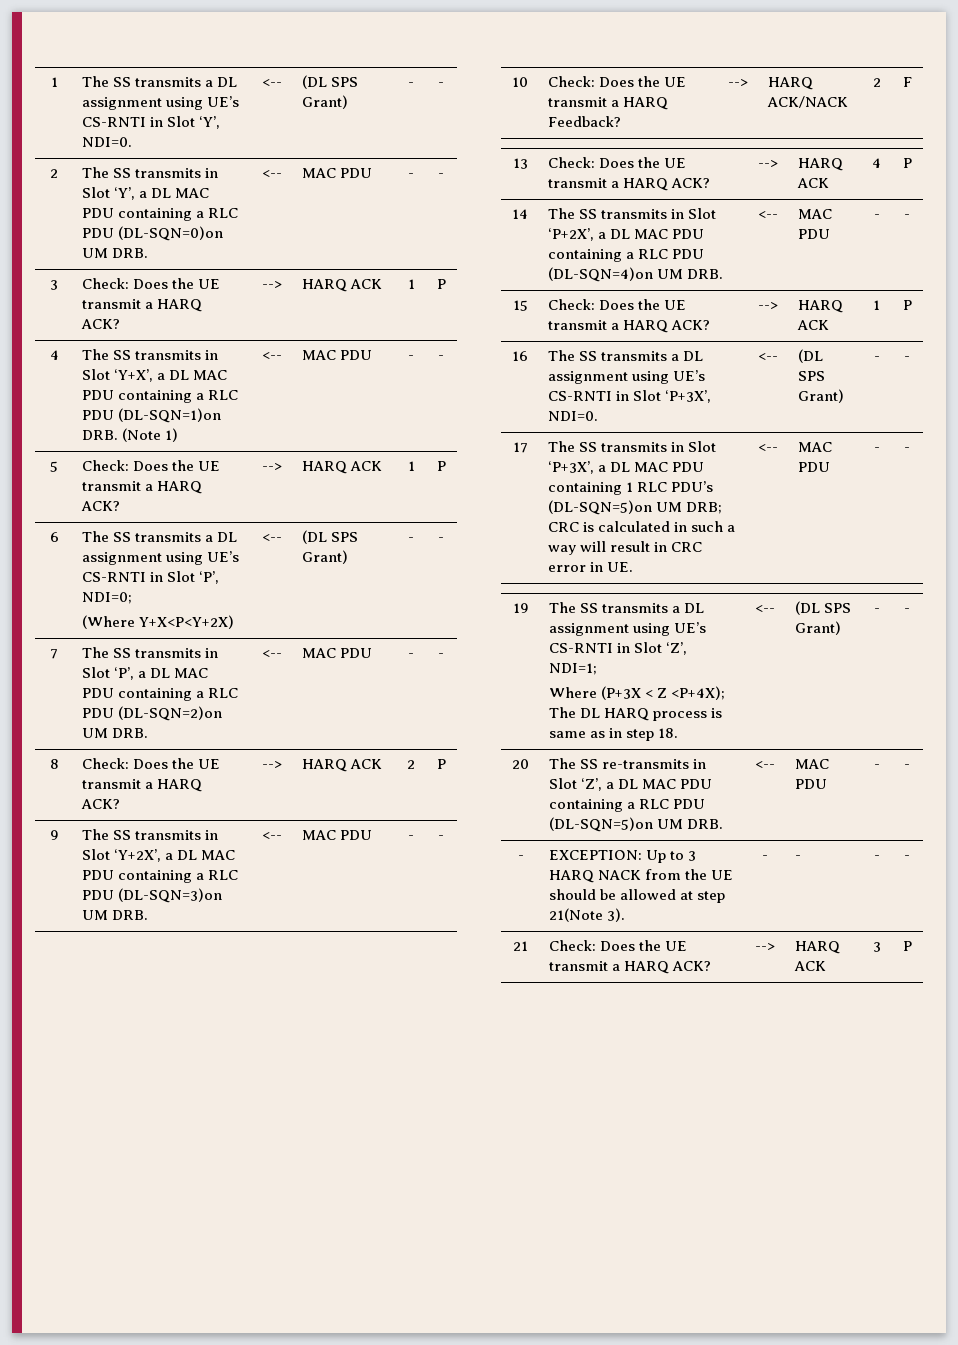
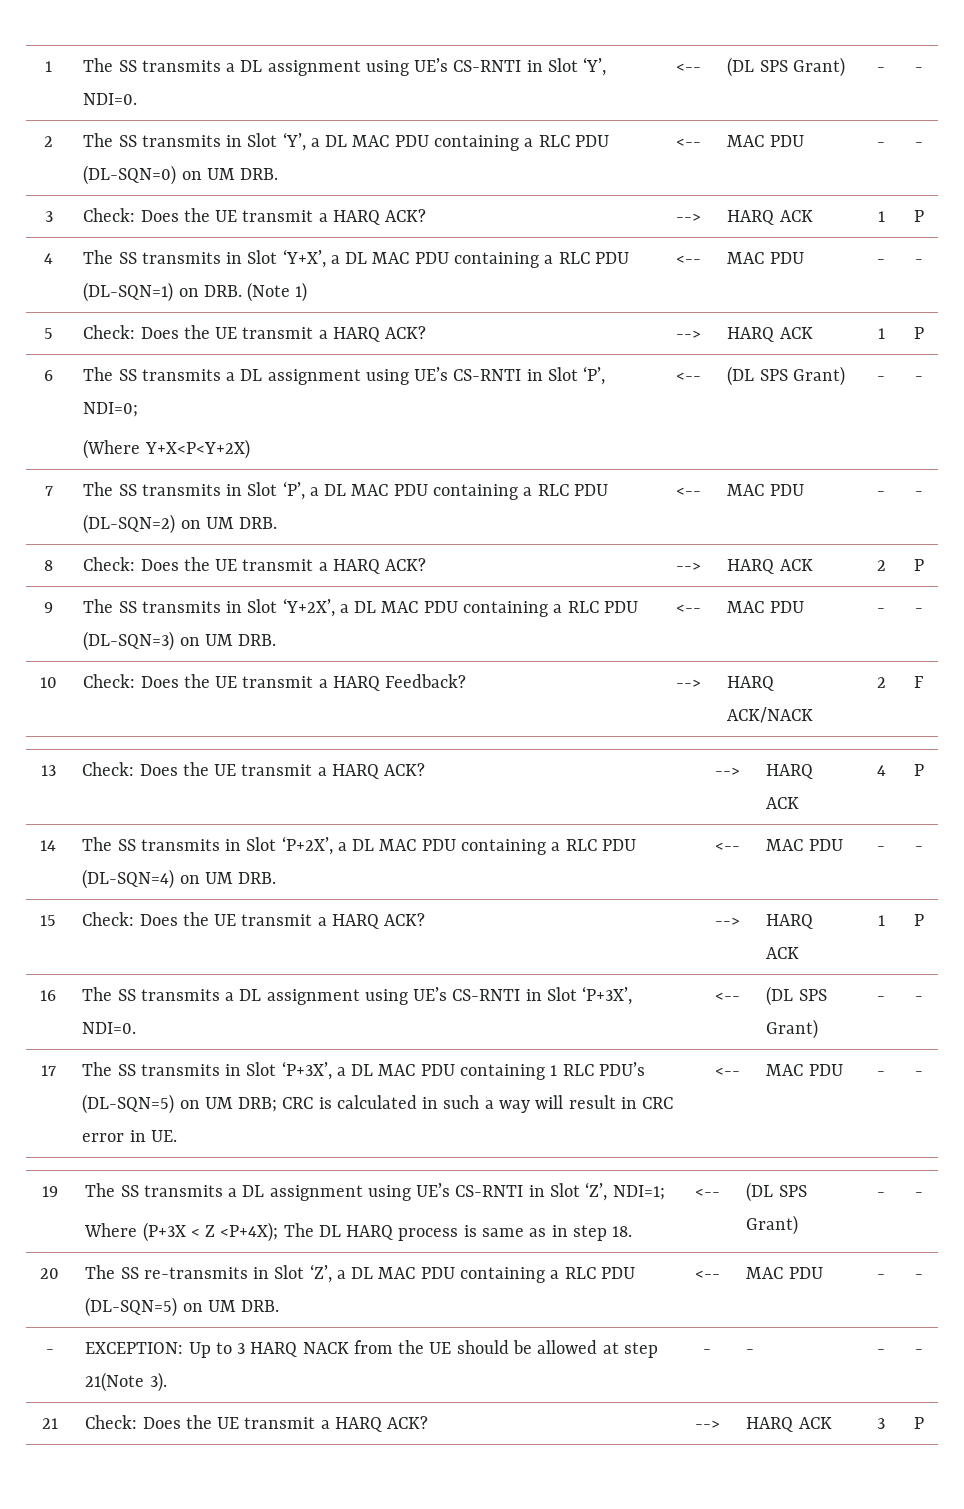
- 2 | The SS transmits in Slot ‘Y’, a DL MAC PDU containing a RLC PDU (DL-SQN=0)on UM DRB. | <-- | MAC PDU | - | -
+ 2 | The SS transmits in Slot ‘Y’, a DL MAC PDU containing a RLC PDU (DL-SQN=0) on UM DRB. | <-- | MAC PDU | - | -
- 4 | The SS transmits in Slot ‘Y+X’, a DL MAC PDU containing a RLC PDU (DL-SQN=1)on DRB. (Note 1) | <-- | MAC PDU | - | -
+ 4 | The SS transmits in Slot ‘Y+X’, a DL MAC PDU containing a RLC PDU (DL-SQN=1) on DRB. (Note 1) | <-- | MAC PDU | - | -
- 7 | The SS transmits in Slot ‘P’, a DL MAC PDU containing a RLC PDU (DL-SQN=2)on UM DRB. | <-- | MAC PDU | - | -
+ 7 | The SS transmits in Slot ‘P’, a DL MAC PDU containing a RLC PDU (DL-SQN=2) on UM DRB. | <-- | MAC PDU | - | -
- 9 | The SS transmits in Slot ‘Y+2X’, a DL MAC PDU containing a RLC PDU (DL-SQN=3)on UM DRB. | <-- | MAC PDU | - | -
+ 9 | The SS transmits in Slot ‘Y+2X’, a DL MAC PDU containing a RLC PDU (DL-SQN=3) on UM DRB. | <-- | MAC PDU | - | -
- 14 | The SS transmits in Slot ‘P+2X’, a DL MAC PDU containing a RLC PDU (DL-SQN=4)on UM DRB. | <-- | MAC PDU | - | -
+ 14 | The SS transmits in Slot ‘P+2X’, a DL MAC PDU containing a RLC PDU (DL-SQN=4) on UM DRB. | <-- | MAC PDU | - | -
- 17 | The SS transmits in Slot ‘P+3X’, a DL MAC PDU containing 1 RLC PDU’s (DL-SQN=5)on UM DRB; CRC is calculated in such a way will result in CRC error in UE. | <-- | MAC PDU | - | -
+ 17 | The SS transmits in Slot ‘P+3X’, a DL MAC PDU containing 1 RLC PDU’s (DL-SQN=5) on UM DRB; CRC is calculated in such a way will result in CRC error in UE. | <-- | MAC PDU | - | -
- 20 | The SS re-transmits in Slot ‘Z’, a DL MAC PDU containing a RLC PDU (DL-SQN=5)on UM DRB. | <-- | MAC PDU | - | -
+ 20 | The SS re-transmits in Slot ‘Z’, a DL MAC PDU containing a RLC PDU (DL-SQN=5) on UM DRB. | <-- | MAC PDU | - | -

